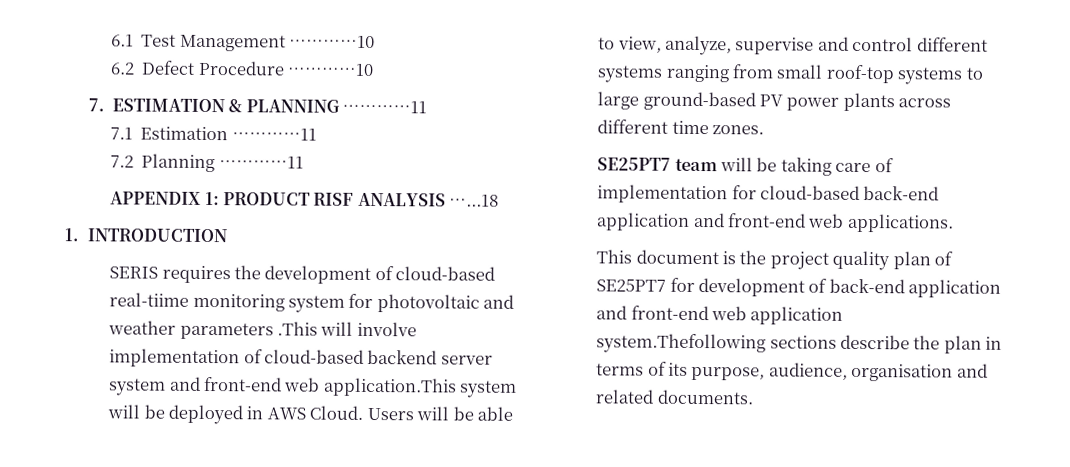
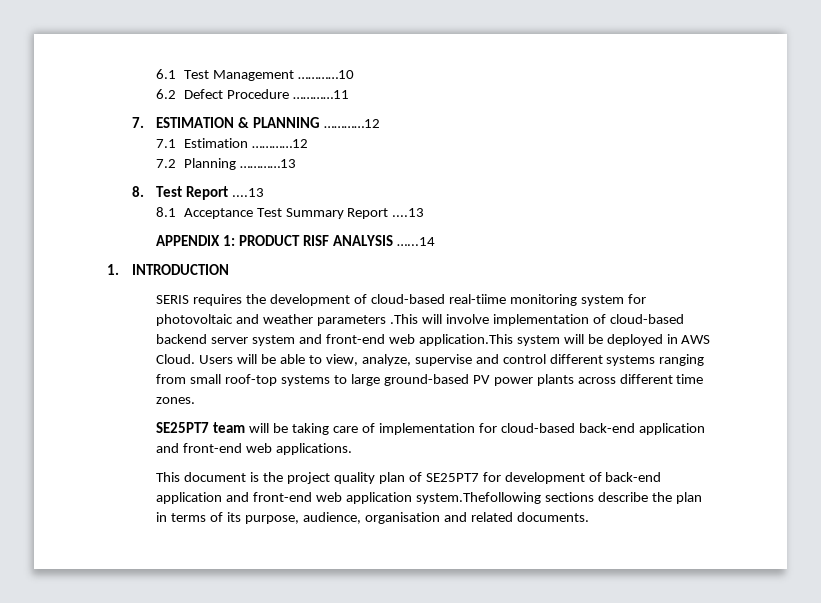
- 6.2 Defect Procedure …………10
+ 6.2 Defect Procedure …………11
- 7. ESTIMATION & PLANNING …………11
+ 7. ESTIMATION & PLANNING …………12
- 7.1 Estimation …………11
+ 7.1 Estimation …………12
- 7.2 Planning …………11
+ 7.2 Planning …………13
+ 8. Test Report ....13
+ 8.1 Acceptance Test Summary Report ....13
- APPENDIX 1: PRODUCT RISF ANALYSIS …...18
+ APPENDIX 1: PRODUCT RISF ANALYSIS …...14

